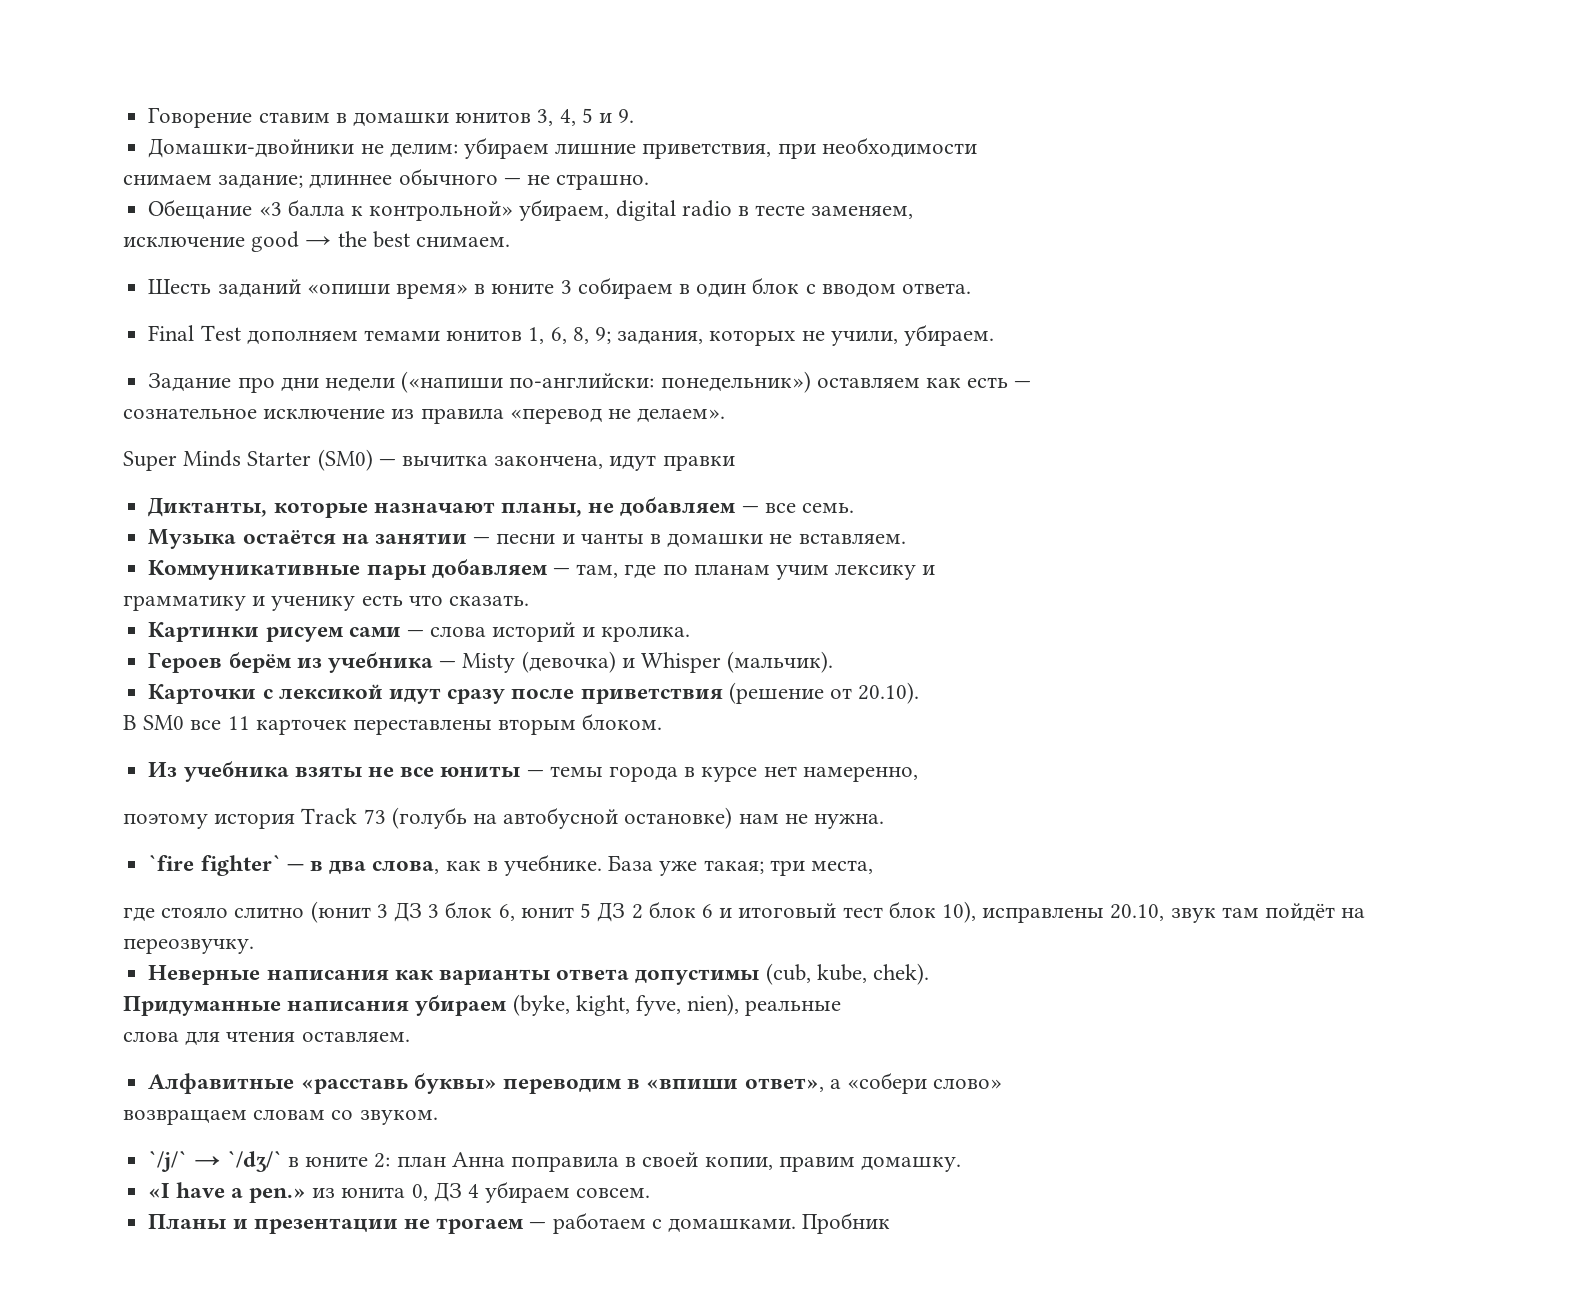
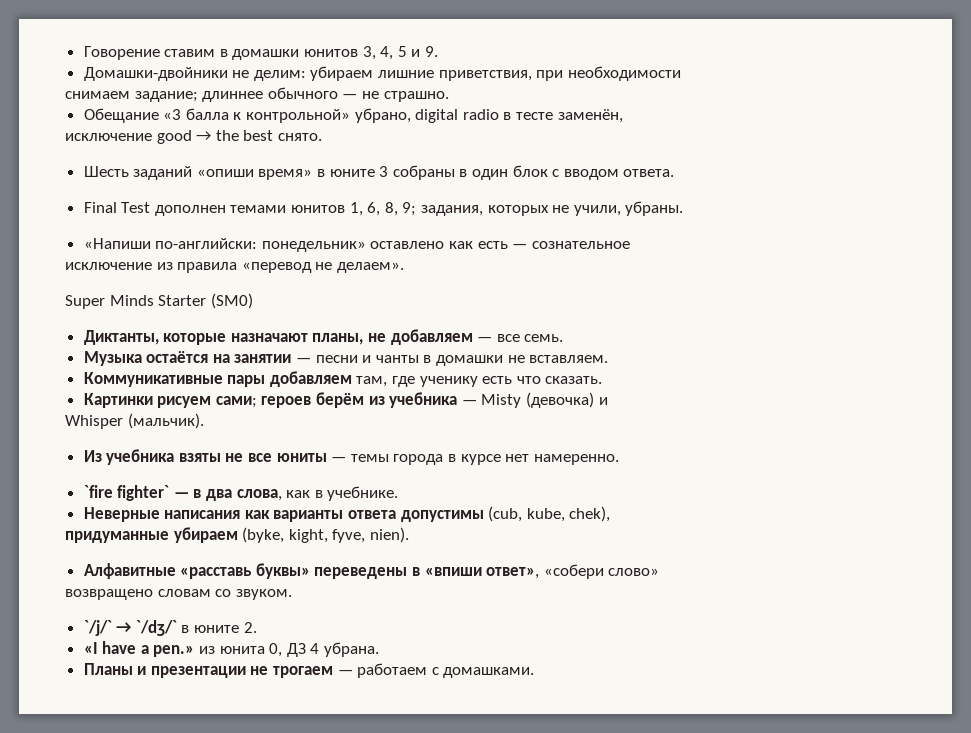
- Обещание «3 балла к контрольной» убираем, digital radio в тесте заменяем,
+ Обещание «3 балла к контрольной» убрано, digital radio в тесте заменён,
- исключение good → the best снимаем.
+ исключение good → the best снято.
- Шесть заданий «опиши время» в юните 3 собираем в один блок с вводом ответа.
+ Шесть заданий «опиши время» в юните 3 собраны в один блок с вводом ответа.
- Final Test дополняем темами юнитов 1, 6, 8, 9; задания, которых не учили, убираем.
- Задание про дни недели («напиши по-английски: понедельник») оставляем как есть —
- сознательное исключение из правила «перевод не делаем».
+ Final Test дополнен темами юнитов 1, 6, 8, 9; задания, которых не учили, убраны.
+ «Напиши по-английски: понедельник» оставлено как есть — сознательное
+ исключение из правила «перевод не делаем».
- Super Minds Starter (SM0) — вычитка закончена, идут правки
+ Super Minds Starter (SM0)
- Коммуникативные пары добавляем — там, где по планам учим лексику и
- грамматику и ученику есть что сказать.
+ Коммуникативные пары добавляем там, где ученику есть что сказать.
- Картинки рисуем сами — слова историй и кролика.
- Героев берём из учебника — Misty (девочка) и Whisper (мальчик).
+ Картинки рисуем сами; героев берём из учебника — Misty (девочка) и
+ Whisper (мальчик).
- Карточки с лексикой идут сразу после приветствия (решение от 20.10).
- В SM0 все 11 карточек переставлены вторым блоком.
- Из учебника взяты не все юниты — темы города в курсе нет намеренно,
- поэтому история Track 73 (голубь на автобусной остановке) нам не нужна.
+ Из учебника взяты не все юниты — темы города в курсе нет намеренно.
- База уже такая; три места,
- где стояло слитно (юнит 3 ДЗ 3 блок 6, юнит 5 ДЗ 2 блок 6 и итоговый тест блок 10), исправлены 20.10, звук там пойдёт на переозвучку.
- Неверные написания как варианты ответа допустимы (cub, kube, chek).
- Придуманные написания убираем (byke, kight, fyve, nien), реальные
- слова для чтения оставляем.
+ Неверные написания как варианты ответа допустимы (cub, kube, chek),
+ придуманные убираем (byke, kight, fyve, nien).
- Алфавитные «расставь буквы» переводим в «впиши ответ», а «собери слово»
+ Алфавитные «расставь буквы» переведены в «впиши ответ», «собери слово»
- возвращаем словам со звуком.
+ возвращено словам со звуком.
- `/j/` → `/dʒ/` в юните 2: план Анна поправила в своей копии, правим домашку.
+ `/j/` → `/dʒ/` в юните 2.
- «I have a pen.» из юнита 0, ДЗ 4 убираем совсем.
+ «I have a pen.» из юнита 0, ДЗ 4 убрана.
- Пробник

